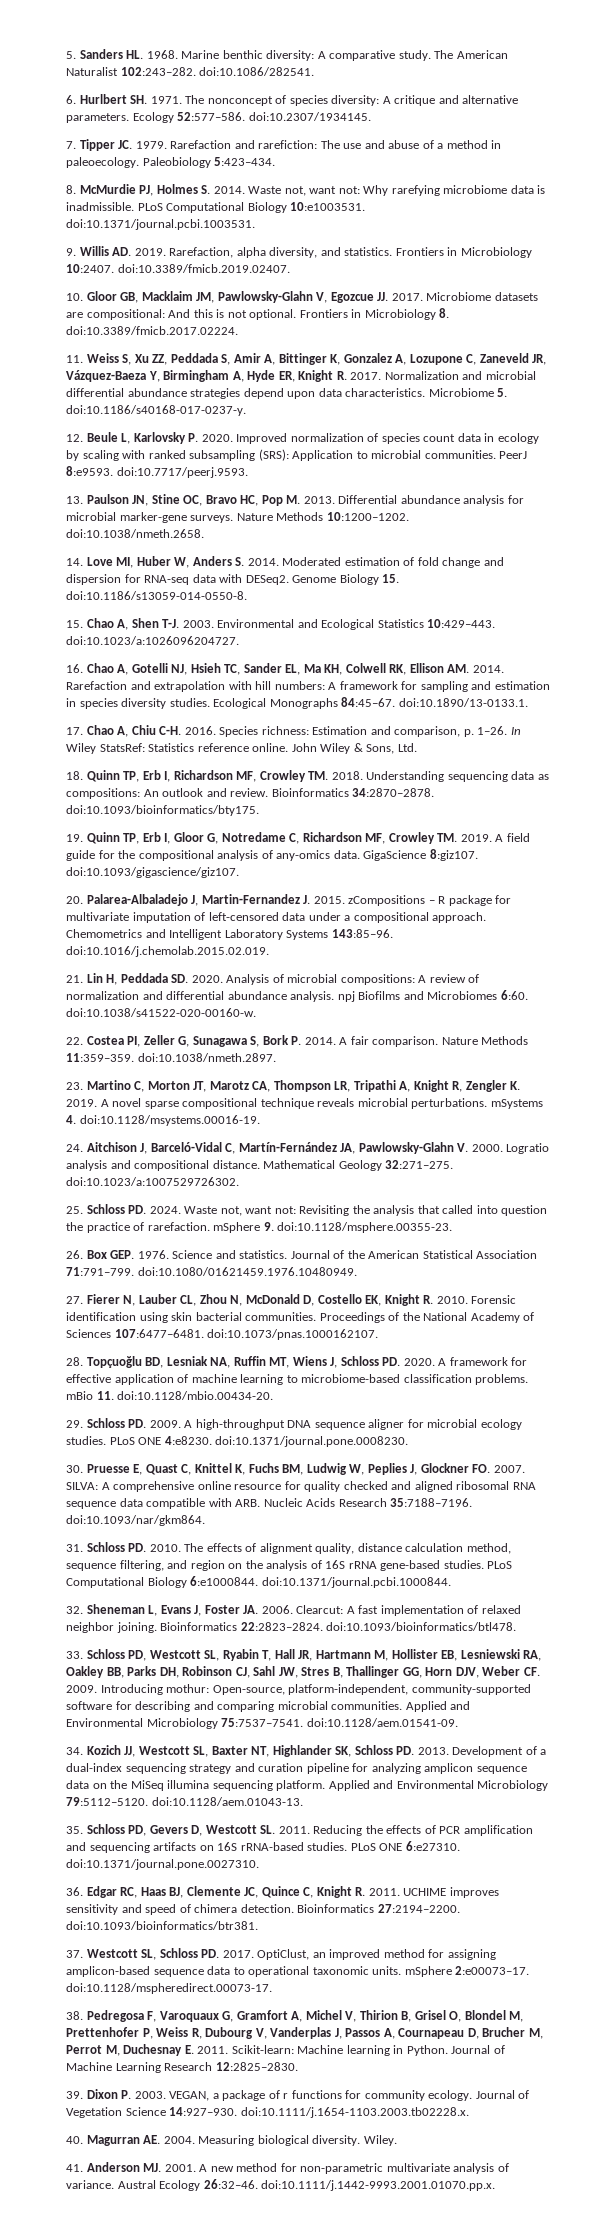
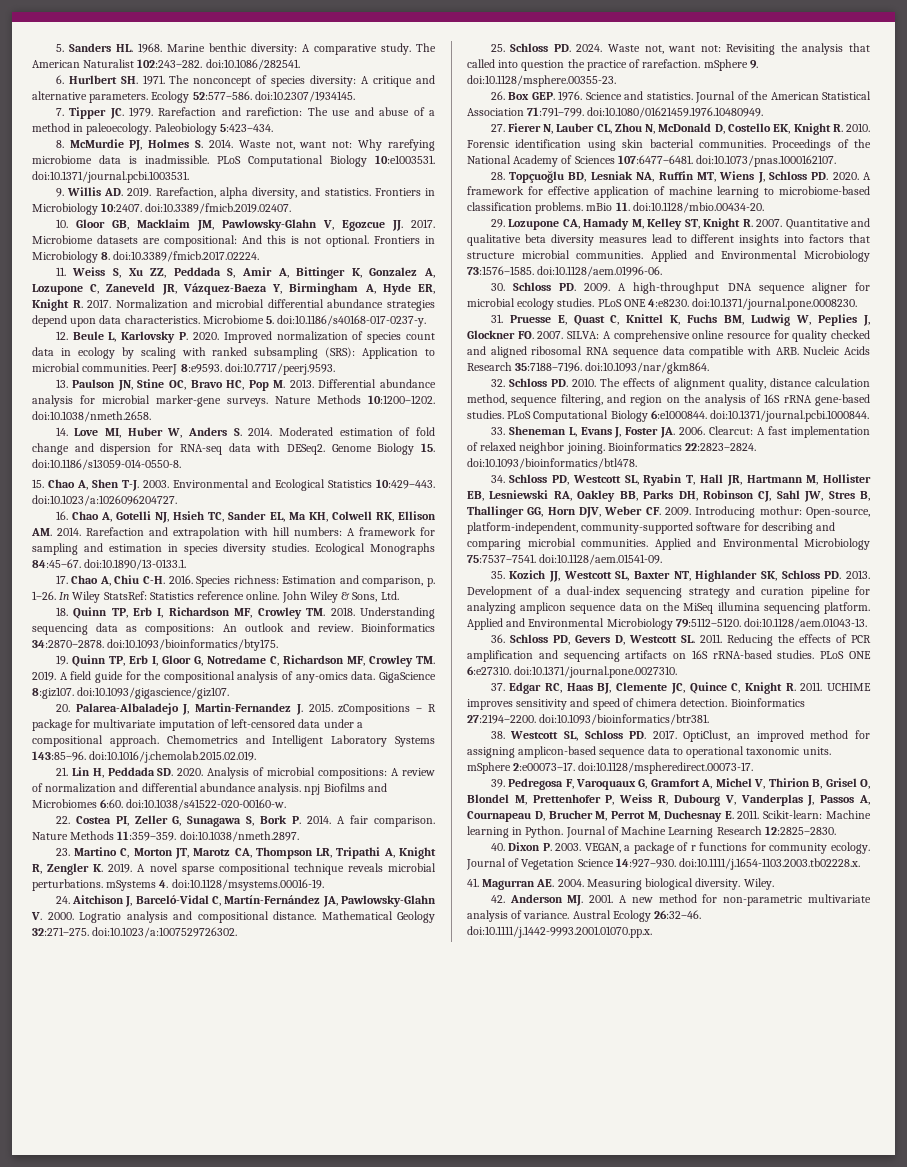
- 29. Schloss PD. 2009.
+ 29. Lozupone CA, Hamady M, Kelley ST, Knight R. 2007. Quantitative and qualitative beta diversity measures lead to different insights into factors that structure microbial communities. Applied and Environmental Microbiology 73:1576–1585. doi:10.1128/aem.01996-06.
+ 30. Schloss PD. 2009.
- 30. Pruesse E, Quast C, Knittel K, Fuchs BM, Ludwig W, Peplies J, Glockner FO. 2007.
+ 31. Pruesse E, Quast C, Knittel K, Fuchs BM, Ludwig W, Peplies J, Glockner FO. 2007.
- 31. Schloss PD. 2010.
+ 32. Schloss PD. 2010.
- 32. Sheneman L, Evans J, Foster JA. 2006.
+ 33. Sheneman L, Evans J, Foster JA. 2006.
- 33. Schloss PD, Westcott SL, Ryabin T, Hall JR, Hartmann M, Hollister EB, Lesniewski RA, Oakley BB, Parks DH, Robinson CJ, Sahl JW, Stres B, Thallinger GG, Horn DJV, Weber CF. 2009.
+ 34. Schloss PD, Westcott SL, Ryabin T, Hall JR, Hartmann M, Hollister EB, Lesniewski RA, Oakley BB, Parks DH, Robinson CJ, Sahl JW, Stres B, Thallinger GG, Horn DJV, Weber CF. 2009.
- 34. Kozich JJ, Westcott SL, Baxter NT, Highlander SK, Schloss PD. 2013.
+ 35. Kozich JJ, Westcott SL, Baxter NT, Highlander SK, Schloss PD. 2013.
- 35. Schloss PD, Gevers D, Westcott SL. 2011.
+ 36. Schloss PD, Gevers D, Westcott SL. 2011.
- 36. Edgar RC, Haas BJ, Clemente JC, Quince C, Knight R. 2011.
+ 37. Edgar RC, Haas BJ, Clemente JC, Quince C, Knight R. 2011.
- 37. Westcott SL, Schloss PD. 2017.
+ 38. Westcott SL, Schloss PD. 2017.
- 38. Pedregosa F, Varoquaux G, Gramfort A, Michel V, Thirion B, Grisel O, Blondel M, Prettenhofer P, Weiss R, Dubourg V, Vanderplas J, Passos A, Cournapeau D, Brucher M, Perrot M, Duchesnay E. 2011.
+ 39. Pedregosa F, Varoquaux G, Gramfort A, Michel V, Thirion B, Grisel O, Blondel M, Prettenhofer P, Weiss R, Dubourg V, Vanderplas J, Passos A, Cournapeau D, Brucher M, Perrot M, Duchesnay E. 2011.
- 39. Dixon P. 2003.
+ 40. Dixon P. 2003.
- 40. Magurran AE. 2004.
+ 41. Magurran AE. 2004.
- 41. Anderson MJ. 2001.
+ 42. Anderson MJ. 2001.

